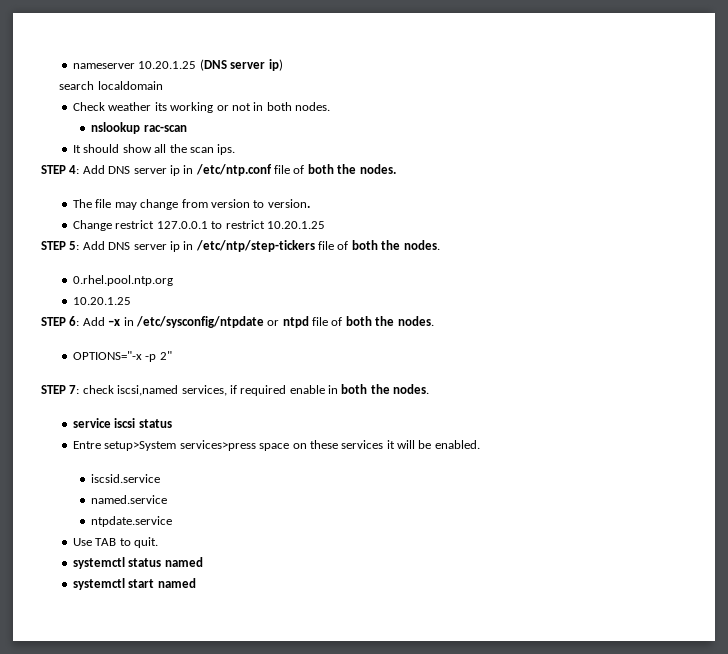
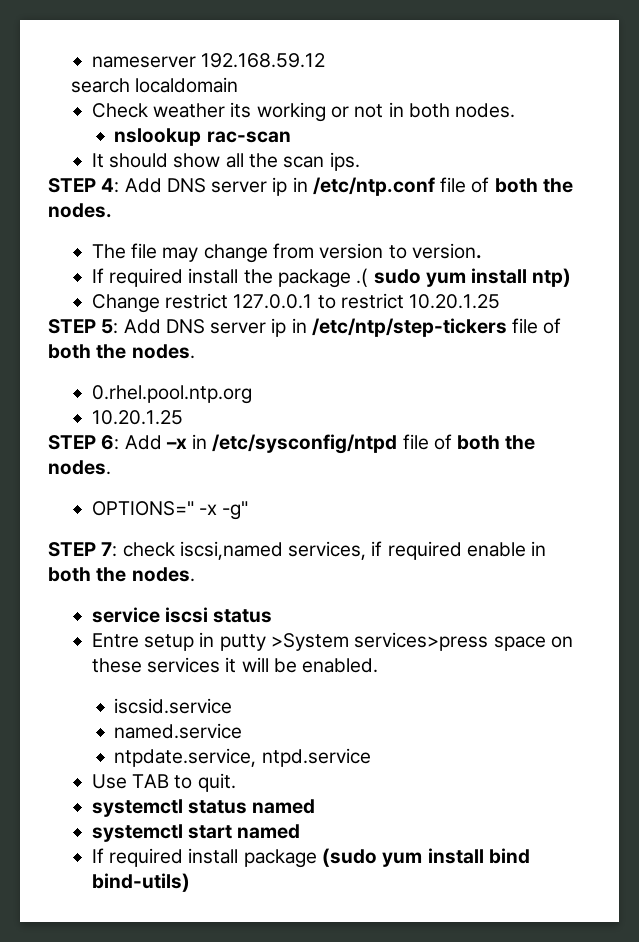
- nameserver 10.20.1.25 (DNS server ip)
+ nameserver 192.168.59.12
+ If required install the package .( sudo yum install ntp)
- STEP 6: Add –x in /etc/sysconfig/ntpdate or ntpd file of both the nodes.
- OPTIONS="-x -p 2"
+ STEP 6: Add –x in /etc/sysconfig/ntpd file of both the nodes.
+ OPTIONS=" -x -g"
- Entre setup>System services>press space on these services it will be enabled.
+ Entre setup in putty >System services>press space on these services it will be enabled.
- ntpdate.service
+ ntpdate.service, ntpd.service
+ If required install package (sudo yum install bind bind-utils)

